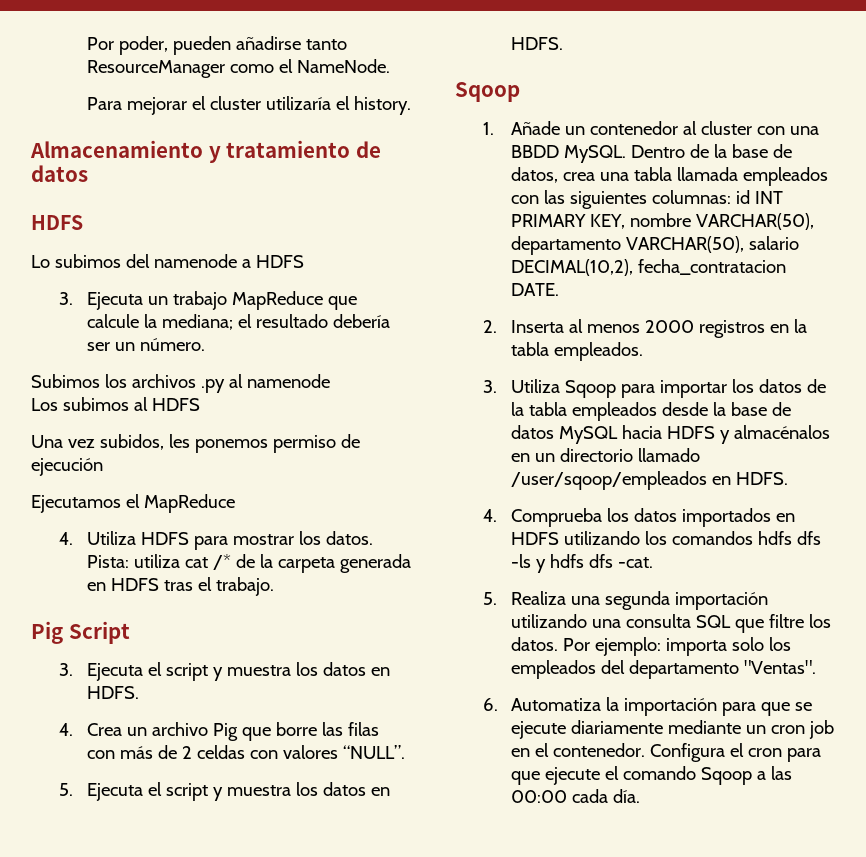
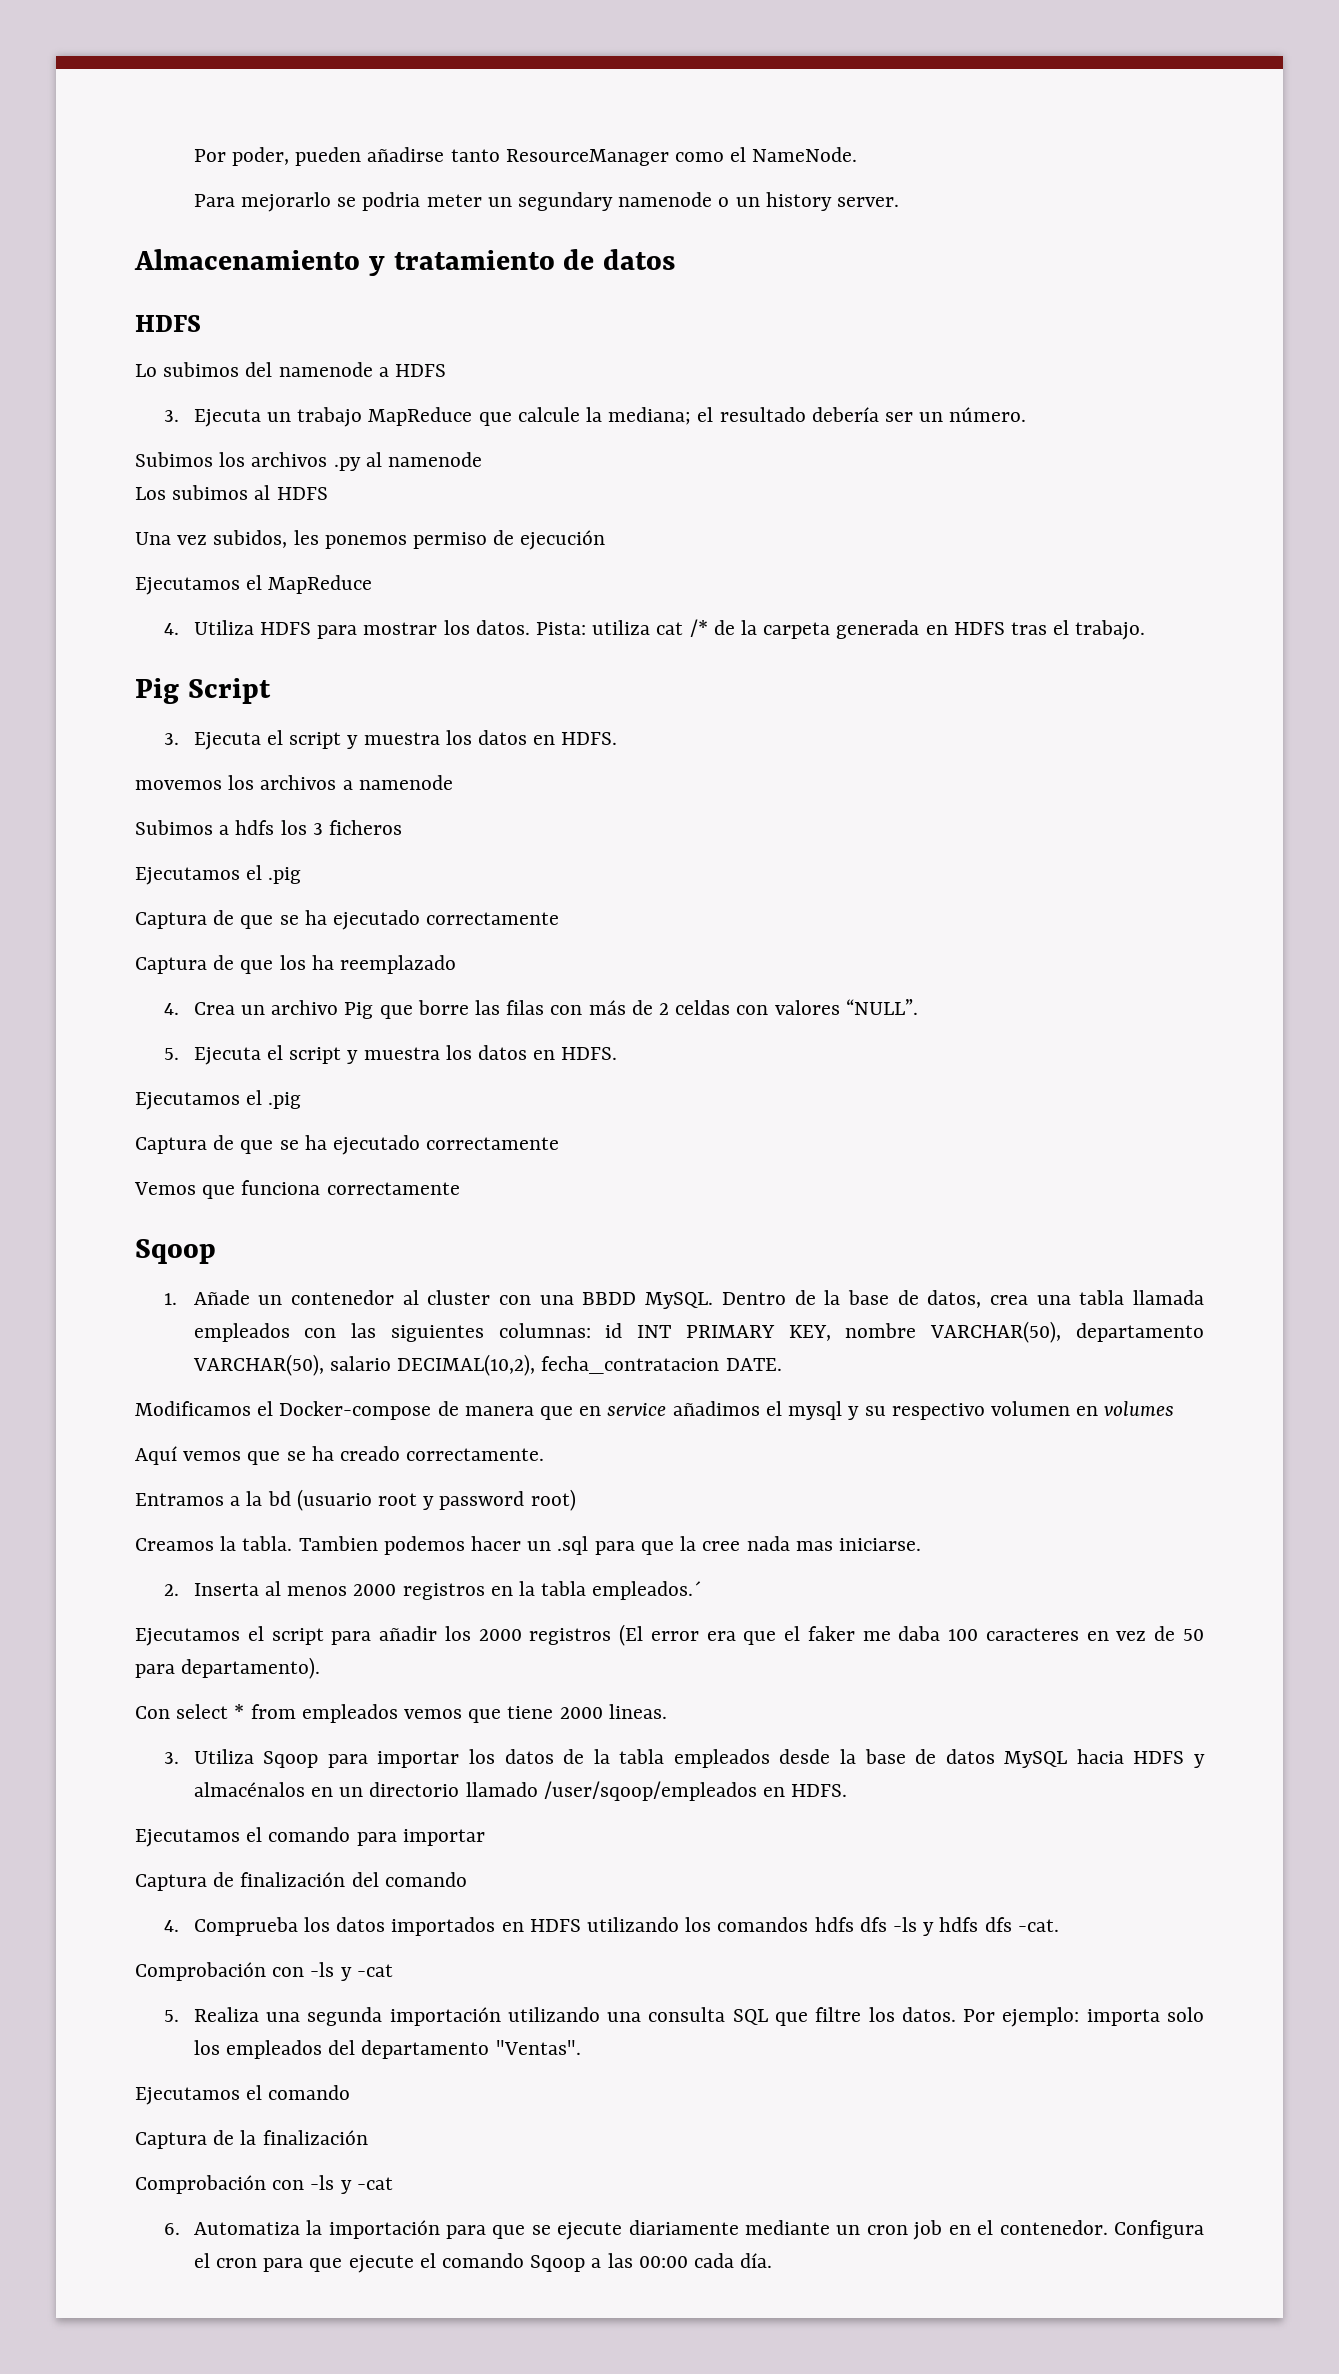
- Para mejorar el cluster utilizaría el history.
+ Para mejorarlo se podria meter un segundary namenode o un history server.
+ movemos los archivos a namenode
+ Subimos a hdfs los 3 ficheros
+ Ejecutamos el .pig
+ Captura de que se ha ejecutado correctamente
+ Captura de que los ha reemplazado
  5. Ejecuta el script y muestra los datos en HDFS.
+ Ejecutamos el .pig
+ Captura de que se ha ejecutado correctamente
+ Vemos que funciona correctamente
+ Modificamos el Docker-compose de manera que en service añadimos el mysql y su respectivo volumen en volumes
+ Aquí vemos que se ha creado correctamente.
+ Entramos a la bd (usuario root y password root)
+ Creamos la tabla. Tambien podemos hacer un .sql para que la cree nada mas iniciarse.
- 2. Inserta al menos 2000 registros en la tabla empleados.
+ 2. Inserta al menos 2000 registros en la tabla empleados.´
+ Ejecutamos el script para añadir los 2000 registros (El error era que el faker me daba 100 caracteres en vez de 50 para departamento).
+ Con select * from empleados vemos que tiene 2000 lineas.
+ Ejecutamos el comando para importar
+ Captura de finalización del comando
  4. Comprueba los datos importados en HDFS utilizando los comandos hdfs dfs -ls y hdfs dfs -cat.
+ Comprobación con -ls y -cat
  Por ejemplo: importa solo los empleados del departamento "Ventas".
+ Ejecutamos el comando
+ Captura de la finalización
+ Comprobación con -ls y -cat

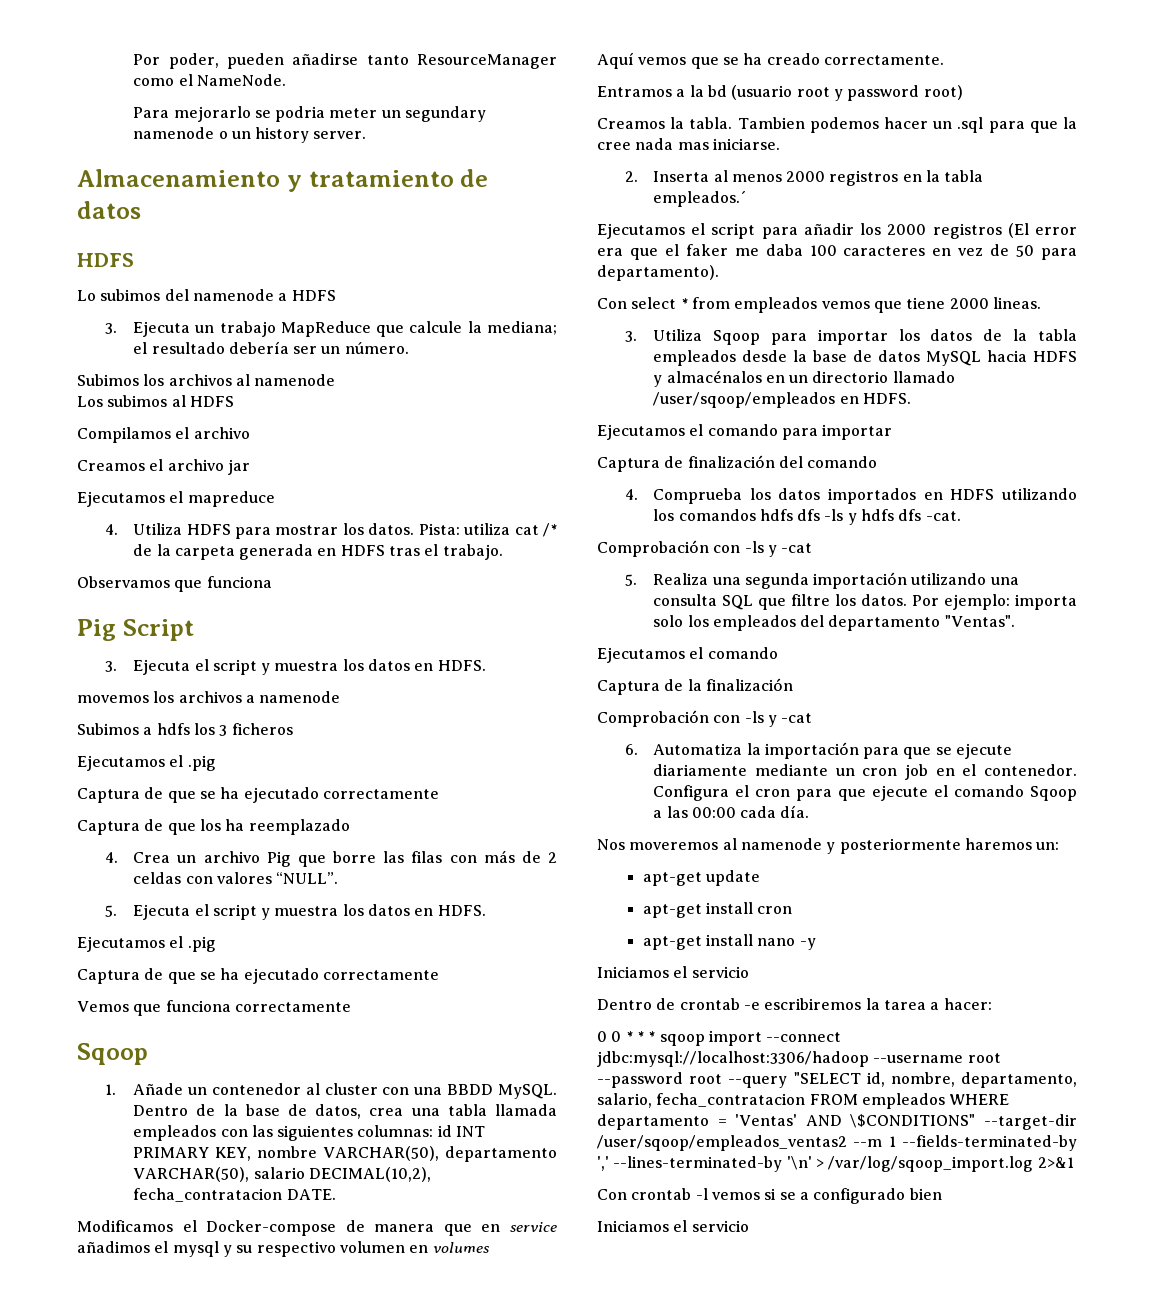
- Subimos los archivos .py al namenode
+ Subimos los archivos al namenode
- Una vez subidos, les ponemos permiso de ejecución
- Ejecutamos el MapReduce
+ Compilamos el archivo
+ Creamos el archivo jar
+ Ejecutamos el mapreduce
+ Observamos que funciona
+ Nos moveremos al namenode y posteriormente haremos un:
+ apt-get update
+ apt-get install cron
+ apt-get install nano -y
+ Iniciamos el servicio
+ Dentro de crontab -e escribiremos la tarea a hacer:
+ 0 0 * * * sqoop import --connect jdbc:mysql://localhost:3306/hadoop --username root --password root --query "SELECT id, nombre, departamento, salario, fecha_contratacion FROM empleados WHERE departamento = 'Ventas' AND \$CONDITIONS" --target-dir /user/sqoop/empleados_ventas2 --m 1 --fields-terminated-by ',' --lines-terminated-by '\n' > /var/log/sqoop_import.log 2>&1
+ Con crontab -l vemos si se a configurado bien
+ Iniciamos el servicio

